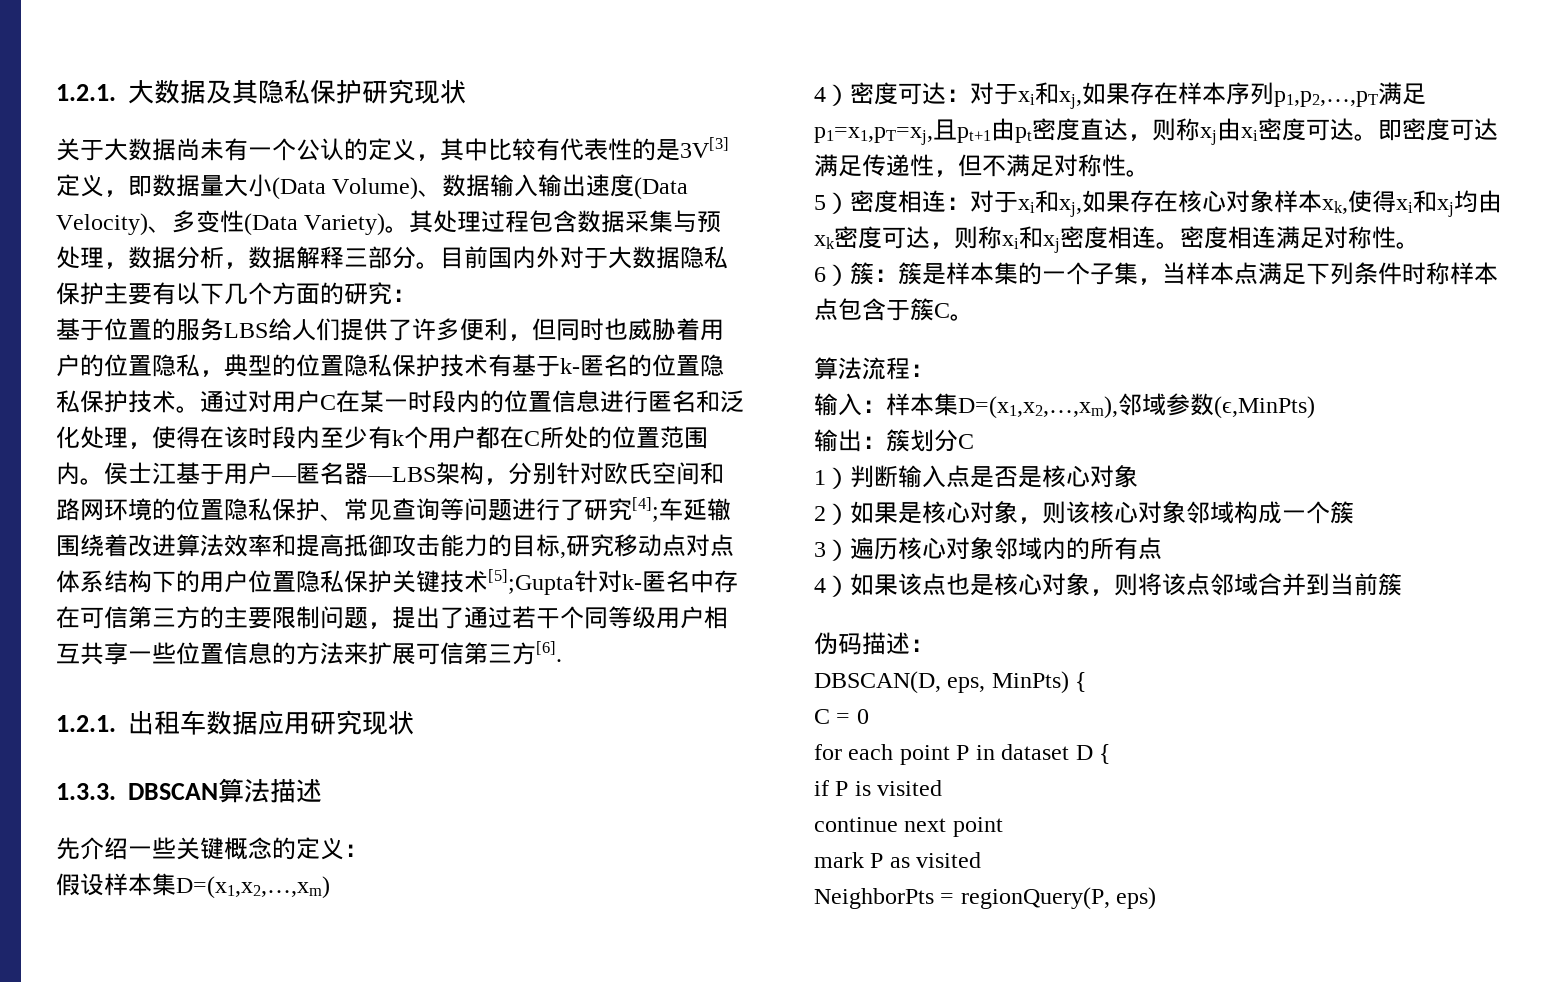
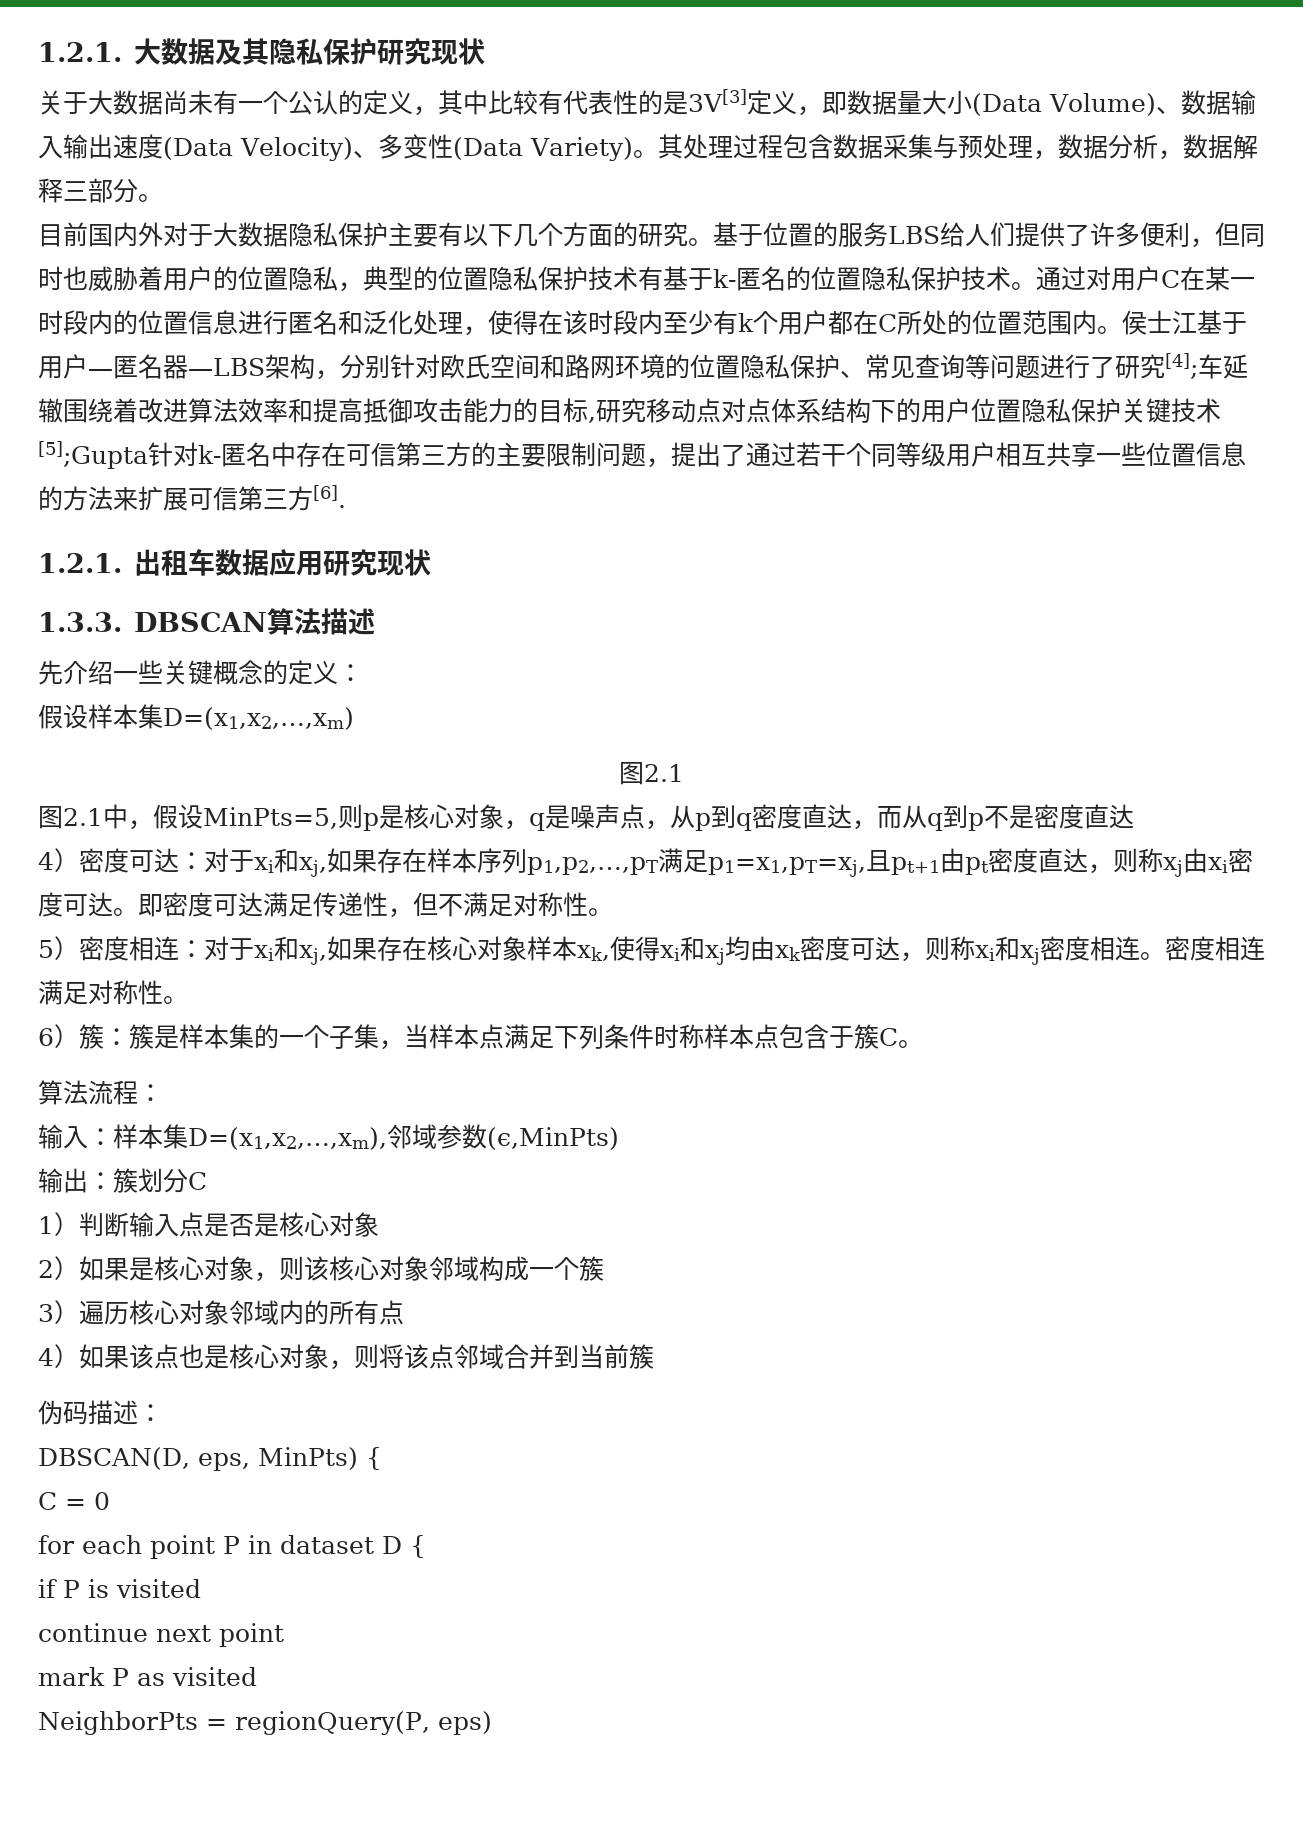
- 其处理过程包含数据采集与预处理，数据分析，数据解释三部分。目前国内外对于大数据隐私保护主要有以下几个方面的研究：
- 基于位置的服务LBS给人们提供了许多便利，但同时也威胁着用户的位置隐私，典型的位置隐私保护技术有基于k-匿名的位置隐私保护技术。
+ 其处理过程包含数据采集与预处理，数据分析，数据解释三部分。
+ 目前国内外对于大数据隐私保护主要有以下几个方面的研究。基于位置的服务LBS给人们提供了许多便利，但同时也威胁着用户的位置隐私，典型的位置隐私保护技术有基于k-匿名的位置隐私保护技术。
  假设样本集D=(x1,x2,…,xm)
+ 图2.1
+ 图2.1中，假设MinPts=5,则p是核心对象，q是噪声点，从p到q密度直达，而从q到p不是密度直达

